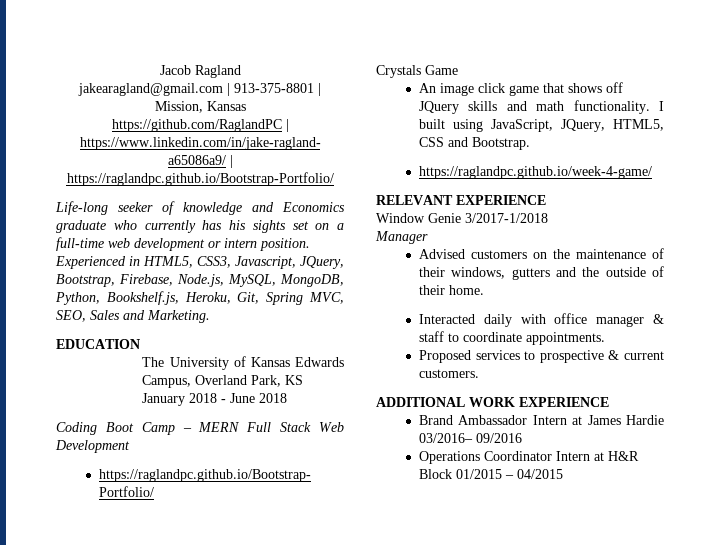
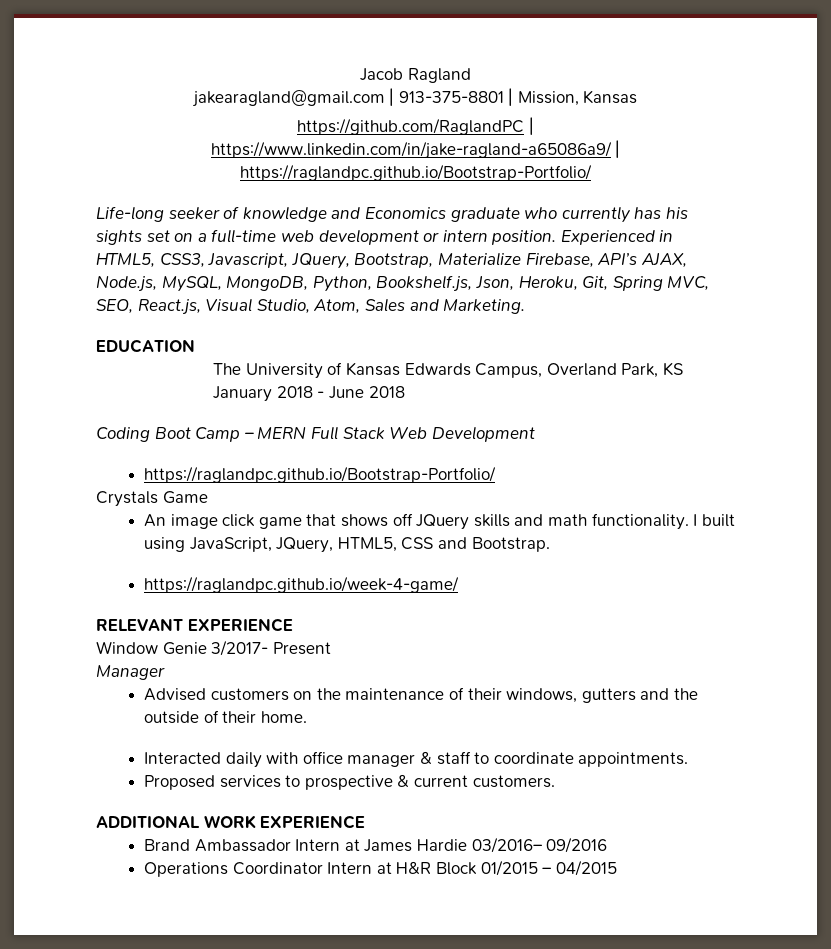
- Experienced in HTML5, CSS3, Javascript, JQuery, Bootstrap, Firebase, Node.js, MySQL, MongoDB, Python, Bookshelf.js, Heroku, Git, Spring MVC, SEO, Sales and Marketing.
+ Experienced in HTML5, CSS3, Javascript, JQuery, Bootstrap, Materialize Firebase, API’s AJAX, Node.js, MySQL, MongoDB, Python, Bookshelf.js, Json, Heroku, Git, Spring MVC, SEO, React.js, Visual Studio, Atom, Sales and Marketing.
- Window Genie 3/2017-1/2018
+ Window Genie 3/2017- Present

